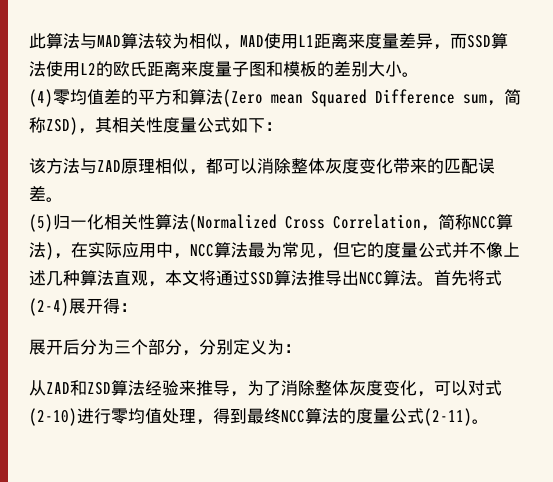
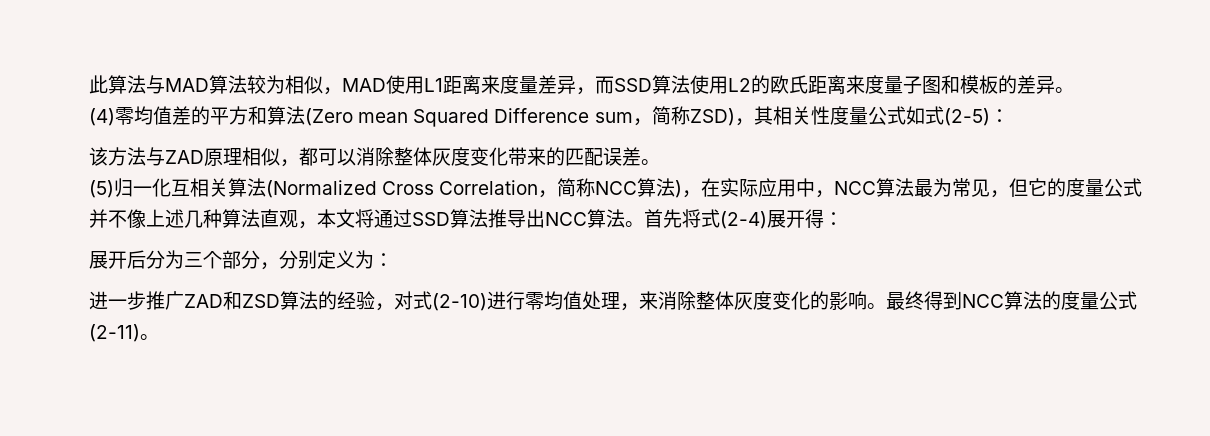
- 此算法与MAD算法较为相似，MAD使用L1距离来度量差异，而SSD算法使用L2的欧氏距离来度量子图和模板的差别大小。
+ 此算法与MAD算法较为相似，MAD使用L1距离来度量差异，而SSD算法使用L2的欧氏距离来度量子图和模板的差异。
- (4)零均值差的平方和算法(Zero mean Squared Difference sum，简称ZSD)，其相关性度量公式如下：
+ (4)零均值差的平方和算法(Zero mean Squared Difference sum，简称ZSD)，其相关性度量公式如式(2-5)：
- (5)归一化相关性算法(Normalized Cross Correlation，简称NCC算法)，在实际应用中，NCC算法最为常见，但它的度量公式并不像上述几种算法直观，本文将通过SSD算法推导出NCC算法。
+ (5)归一化互相关算法(Normalized Cross Correlation，简称NCC算法)，在实际应用中，NCC算法最为常见，但它的度量公式并不像上述几种算法直观，本文将通过SSD算法推导出NCC算法。
- 从ZAD和ZSD算法经验来推导，为了消除整体灰度变化，可以对式(2-10)进行零均值处理，得到最终NCC算法的度量公式(2-11)。
+ 进一步推广ZAD和ZSD算法的经验，对式(2-10)进行零均值处理，来消除整体灰度变化的影响。最终得到NCC算法的度量公式(2-11)。

